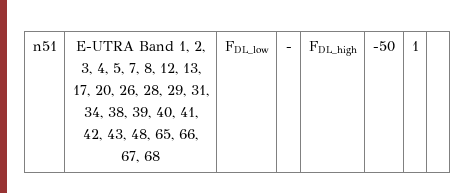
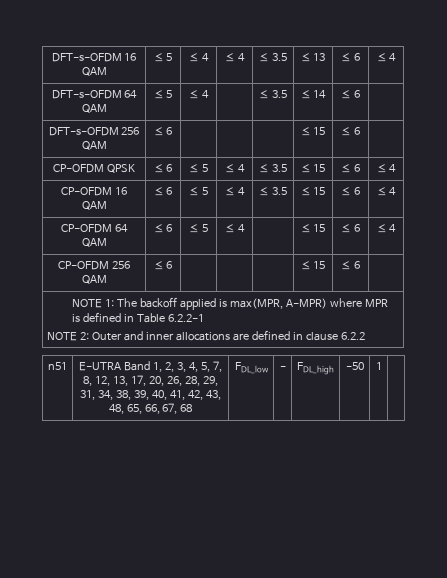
+ DFT-s-OFDM 16 QAM | ≤ 5 | ≤ 4 | ≤ 4 | ≤ 3.5 | ≤ 13 | ≤ 6 | ≤ 4
+ DFT-s-OFDM 64 QAM | ≤ 5 | ≤ 4 | | ≤ 3.5 | ≤ 14 | ≤ 6 |
+ DFT-s-OFDM 256 QAM | ≤ 6 | | | | ≤ 15 | ≤ 6 |
+ CP-OFDM QPSK | ≤ 6 | ≤ 5 | ≤ 4 | ≤ 3.5 | ≤ 15 | ≤ 6 | ≤ 4
+ CP-OFDM 16 QAM | ≤ 6 | ≤ 5 | ≤ 4 | ≤ 3.5 | ≤ 15 | ≤ 6 | ≤ 4
+ CP-OFDM 64 QAM | ≤ 6 | ≤ 5 | ≤ 4 | | ≤ 15 | ≤ 6 | ≤ 4
+ CP-OFDM 256 QAM | ≤ 6 | | | | ≤ 15 | ≤ 6 |
+ NOTE 1: The backoff applied is max(MPR, A-MPR) where MPR is defined in Table 6.2.2-1
+ NOTE 2: Outer and inner allocations are defined in clause 6.2.2

